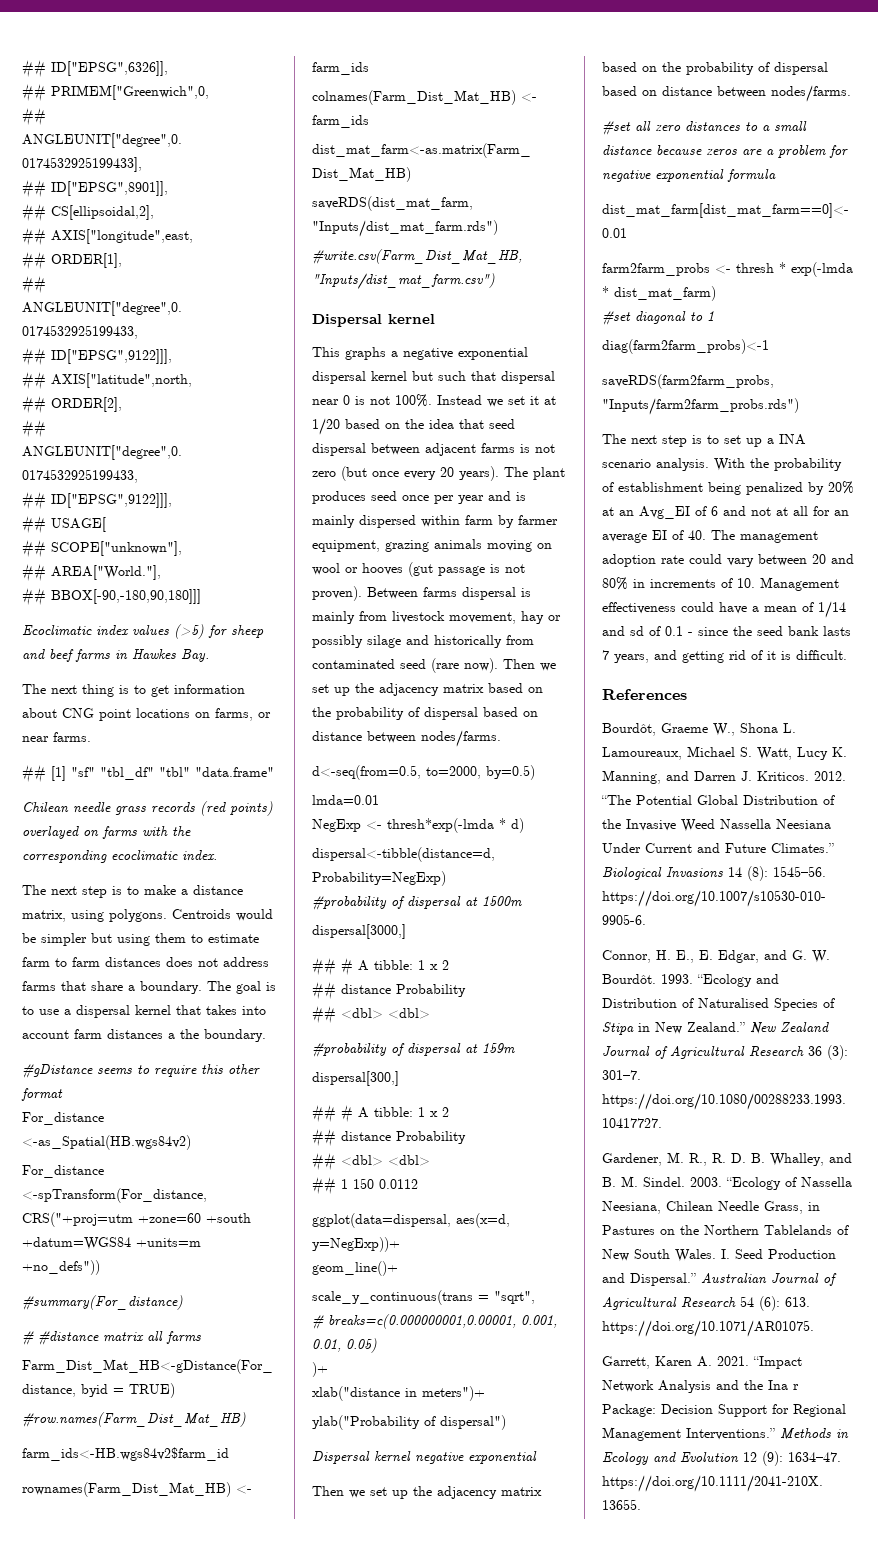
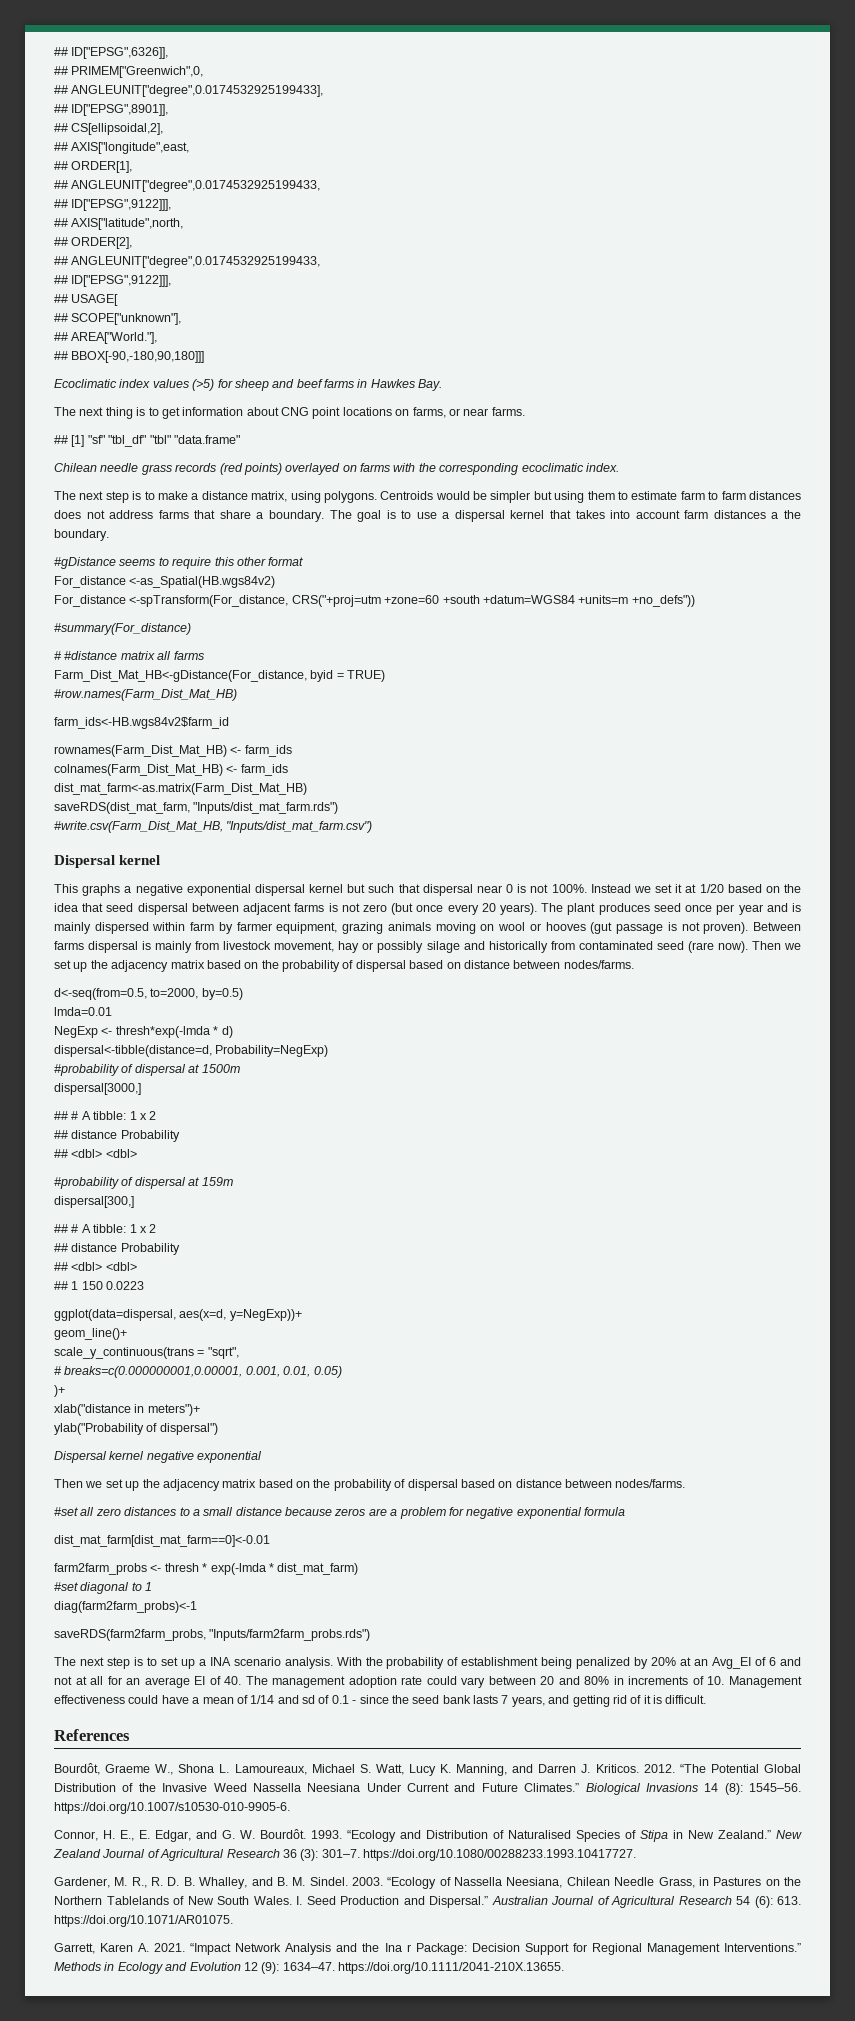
- ## 1 150 0.0112
+ ## 1 150 0.0223

